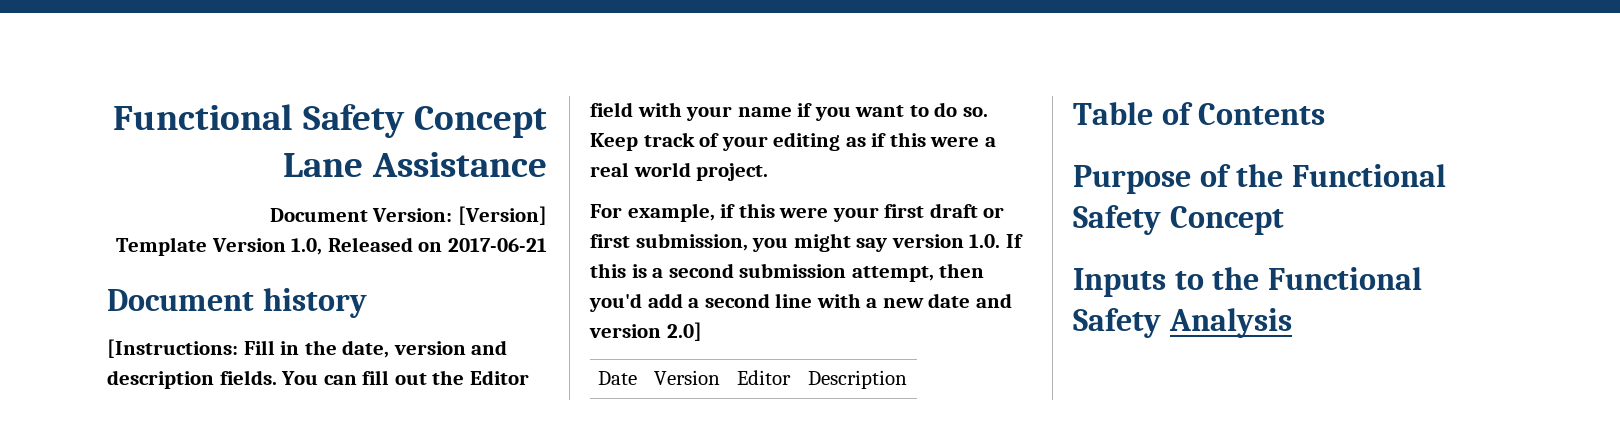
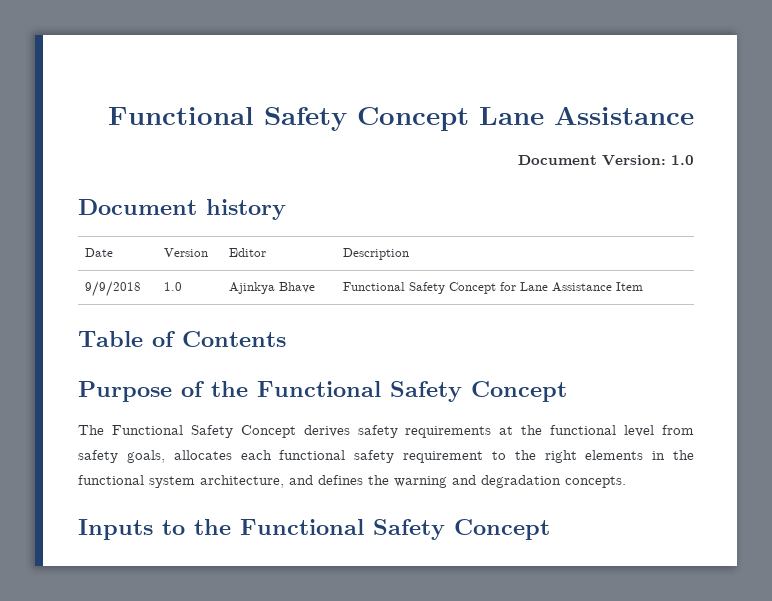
- Document Version: [Version]
- Template Version 1.0, Released on 2017-06-21
+ Document Version: 1.0
  Document history
- [Instructions: Fill in the date, version and description fields. You can fill out the Editor field with your name if you want to do so. Keep track of your editing as if this were a real world project.
- For example, if this were your first draft or first submission, you might say version 1.0. If this is a second submission attempt, then you'd add a second line with a new date and version 2.0]
  Date | Version | Editor | Description
+ 9/9/2018 | 1.0 | Ajinkya Bhave | Functional Safety Concept for Lane Assistance Item
+ The Functional Safety Concept derives safety requirements at the functional level from safety goals, allocates each functional safety requirement to the right elements in the functional system architecture, and defines the warning and degradation concepts.
- Inputs to the Functional Safety Analysis
+ Inputs to the Functional Safety Concept

